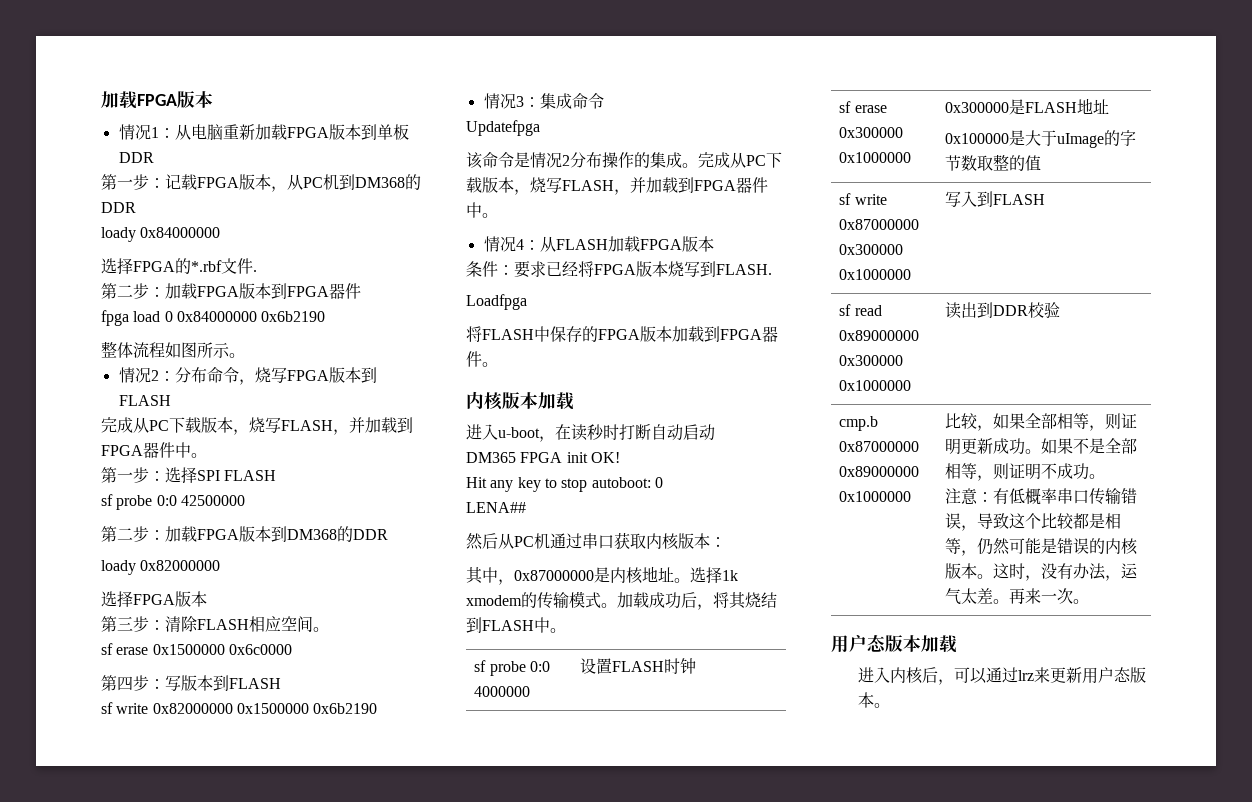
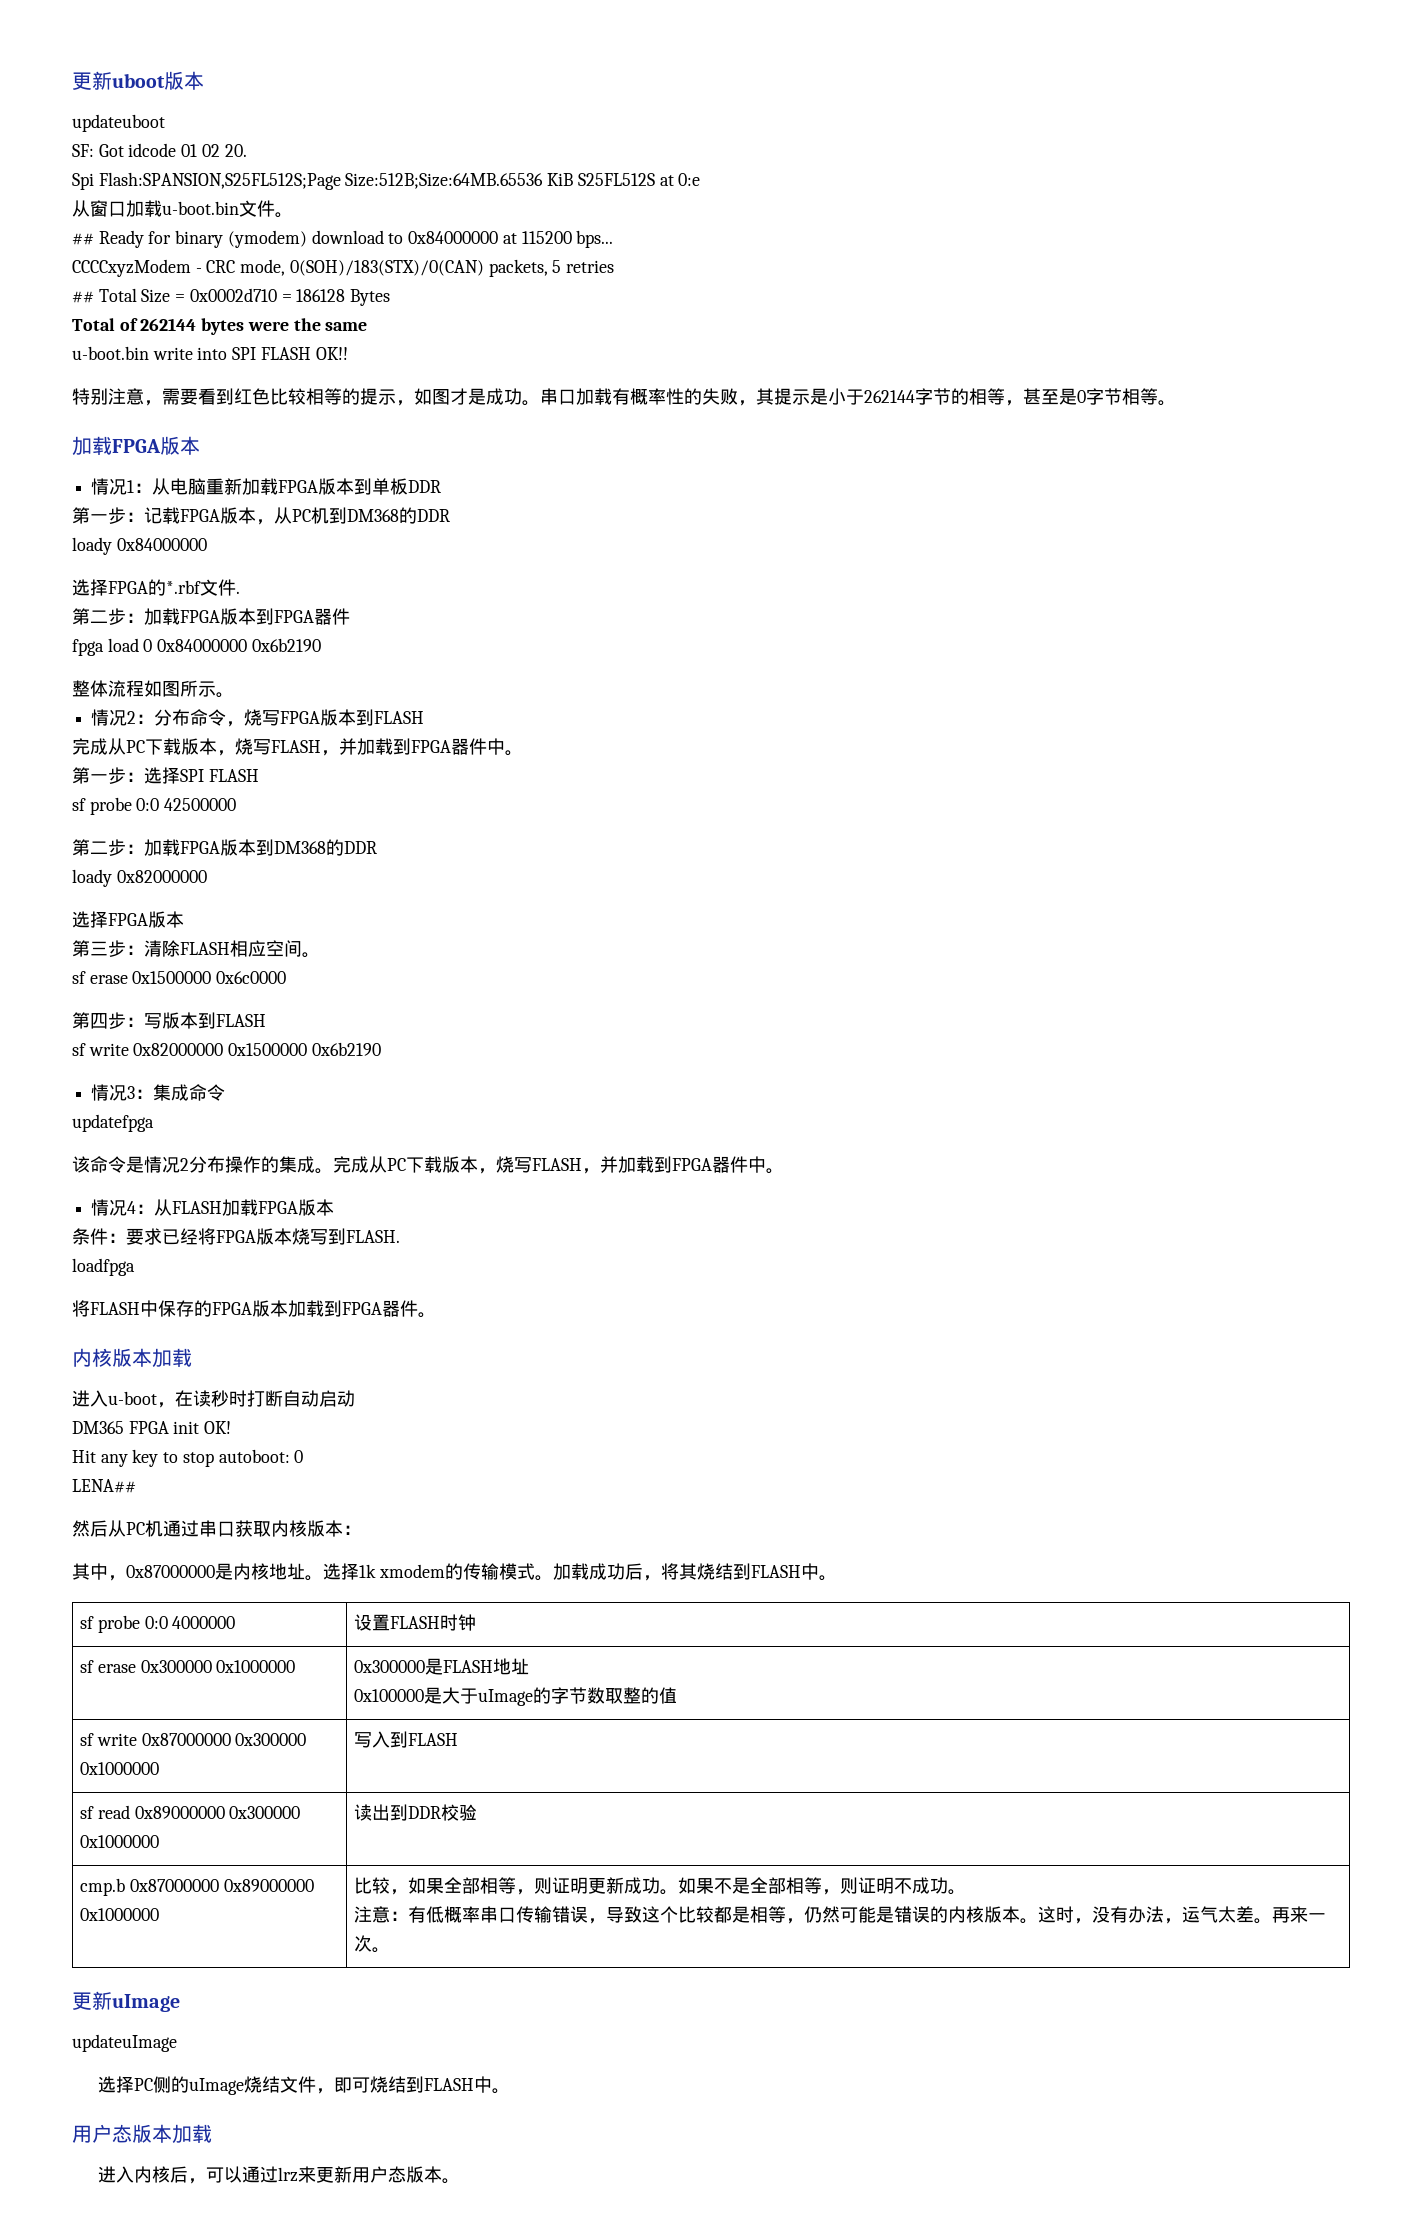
+ 更新uboot版本
+ updateuboot
+ SF: Got idcode 01 02 20.
+ Spi Flash:SPANSION,S25FL512S;Page Size:512B;Size:64MB.65536 KiB S25FL512S at 0:e
+ 从窗口加载u-boot.bin文件。
+ ## Ready for binary (ymodem) download to 0x84000000 at 115200 bps...
+ CCCCxyzModem - CRC mode, 0(SOH)/183(STX)/0(CAN) packets, 5 retries
+ ## Total Size = 0x0002d710 = 186128 Bytes
+ Total of 262144 bytes were the same
+ u-boot.bin write into SPI FLASH OK!!
+ 特别注意，需要看到红色比较相等的提示，如图才是成功。串口加载有概率性的失败，其提示是小于262144字节的相等，甚至是0字节相等。
- Updatefpga
+ updatefpga
- Loadfpga
+ loadfpga
+ 更新uImage
+ updateuImage
+ 选择PC侧的uImage烧结文件，即可烧结到FLASH中。

